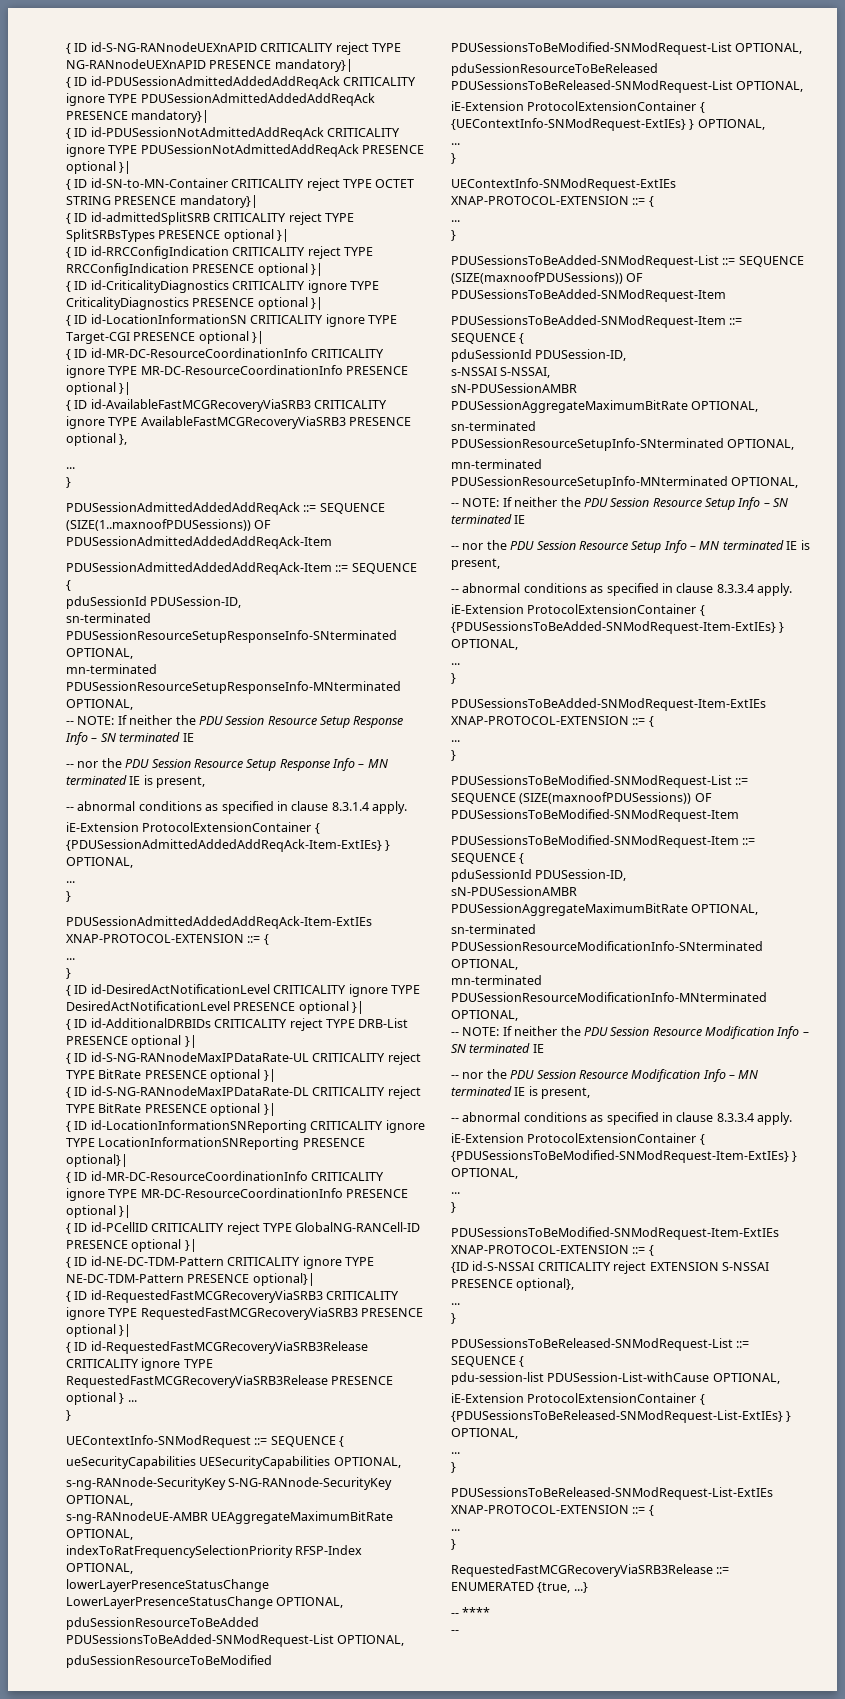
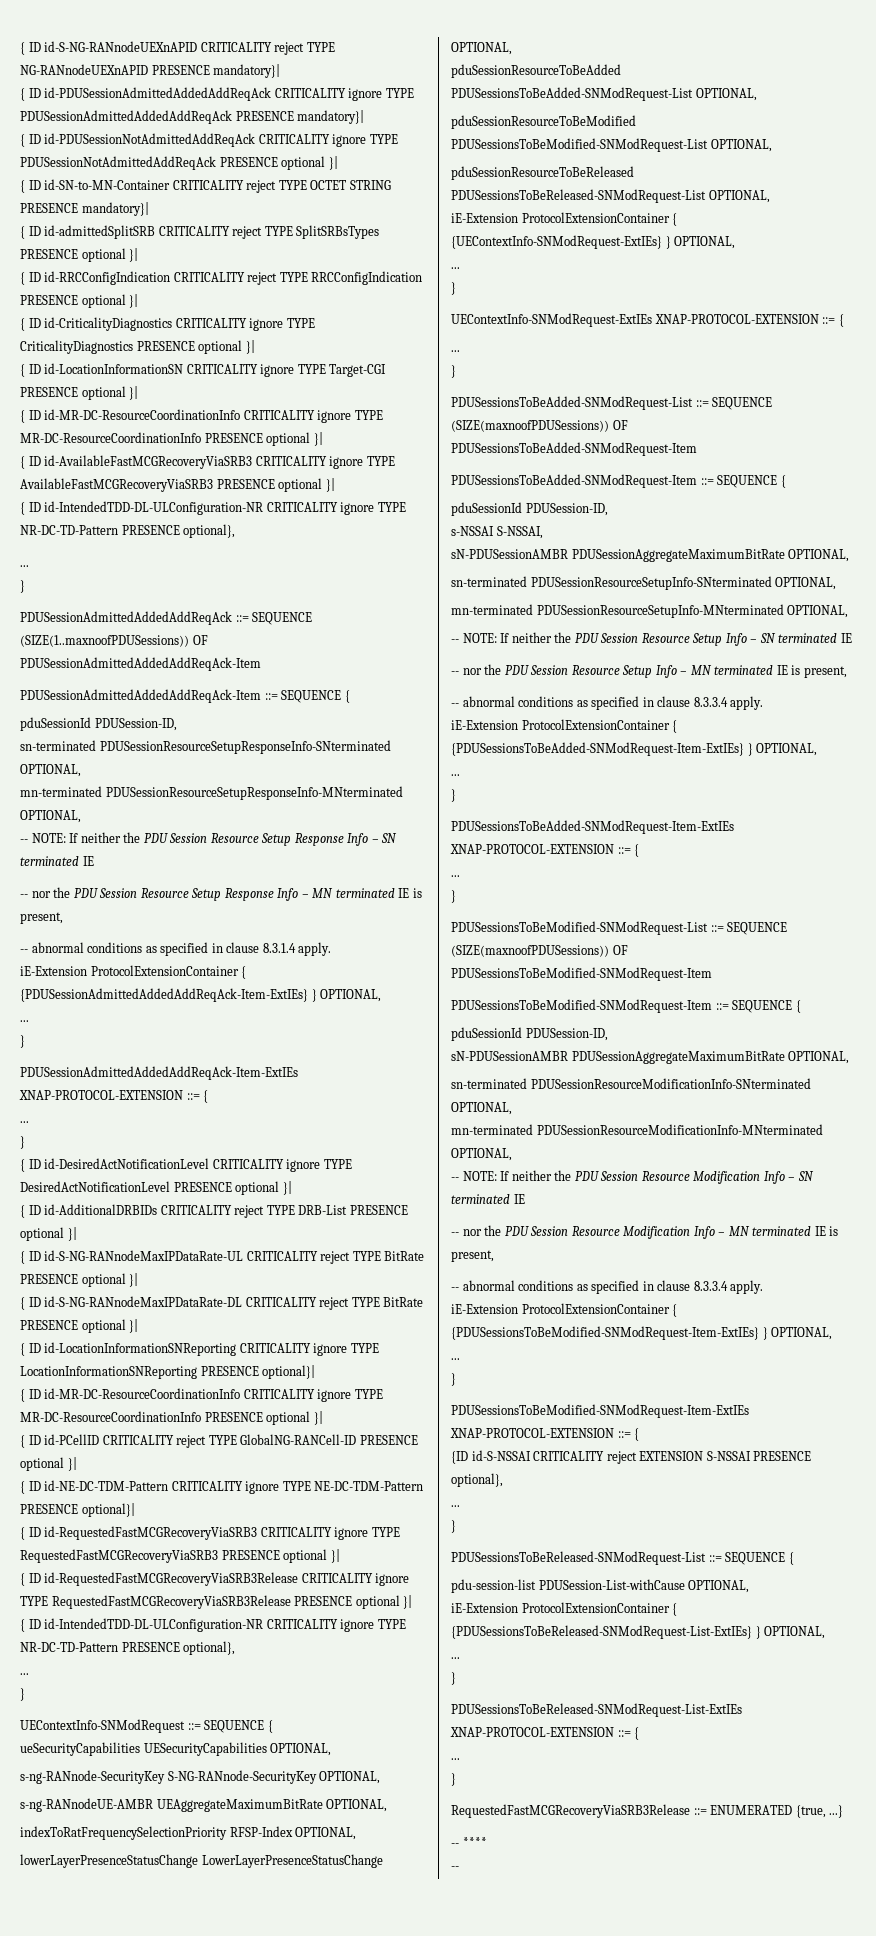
- { ID id-AvailableFastMCGRecoveryViaSRB3 CRITICALITY ignore TYPE AvailableFastMCGRecoveryViaSRB3 PRESENCE optional },
+ { ID id-AvailableFastMCGRecoveryViaSRB3 CRITICALITY ignore TYPE AvailableFastMCGRecoveryViaSRB3 PRESENCE optional }|
+ { ID id-IntendedTDD-DL-ULConfiguration-NR CRITICALITY ignore TYPE NR-DC-TD-Pattern PRESENCE optional},
- { ID id-RequestedFastMCGRecoveryViaSRB3Release CRITICALITY ignore TYPE RequestedFastMCGRecoveryViaSRB3Release PRESENCE optional } ...
+ { ID id-RequestedFastMCGRecoveryViaSRB3Release CRITICALITY ignore TYPE RequestedFastMCGRecoveryViaSRB3Release PRESENCE optional }|
+ { ID id-IntendedTDD-DL-ULConfiguration-NR CRITICALITY ignore TYPE NR-DC-TD-Pattern PRESENCE optional},
+ ...

